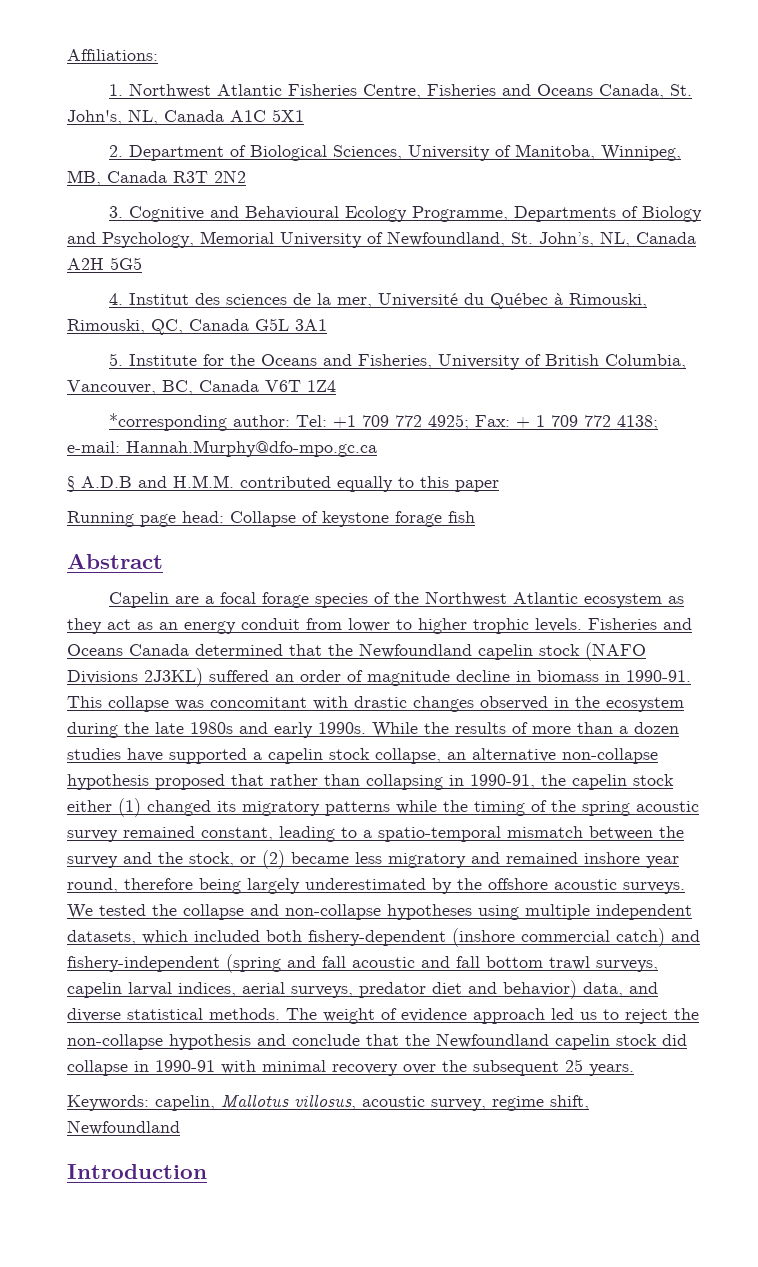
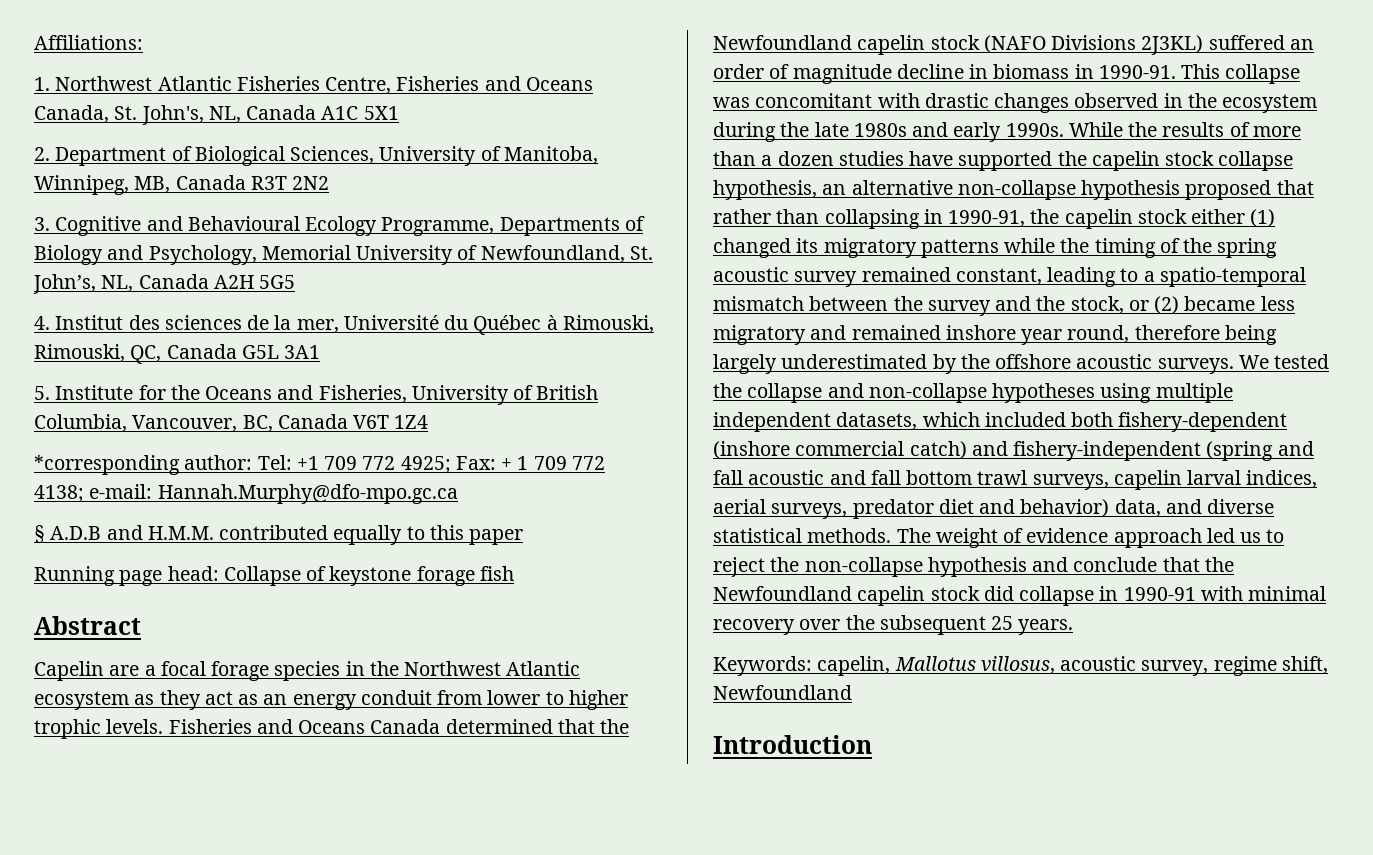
- Capelin are a focal forage species of the Northwest Atlantic ecosystem as they act as an energy conduit from lower to higher trophic levels.
+ Capelin are a focal forage species in the Northwest Atlantic ecosystem as they act as an energy conduit from lower to higher trophic levels.
- While the results of more than a dozen studies have supported a capelin stock collapse, an alternative non-collapse hypothesis proposed that rather than collapsing in 1990-91, the capelin stock either (1) changed its migratory patterns while the timing of the spring acoustic survey remained constant, leading to a spatio-temporal mismatch between the survey and the stock, or (2) became less migratory and remained inshore year round, therefore being largely underestimated by the offshore acoustic surveys.
+ While the results of more than a dozen studies have supported the capelin stock collapse hypothesis, an alternative non-collapse hypothesis proposed that rather than collapsing in 1990-91, the capelin stock either (1) changed its migratory patterns while the timing of the spring acoustic survey remained constant, leading to a spatio-temporal mismatch between the survey and the stock, or (2) became less migratory and remained inshore year round, therefore being largely underestimated by the offshore acoustic surveys.

